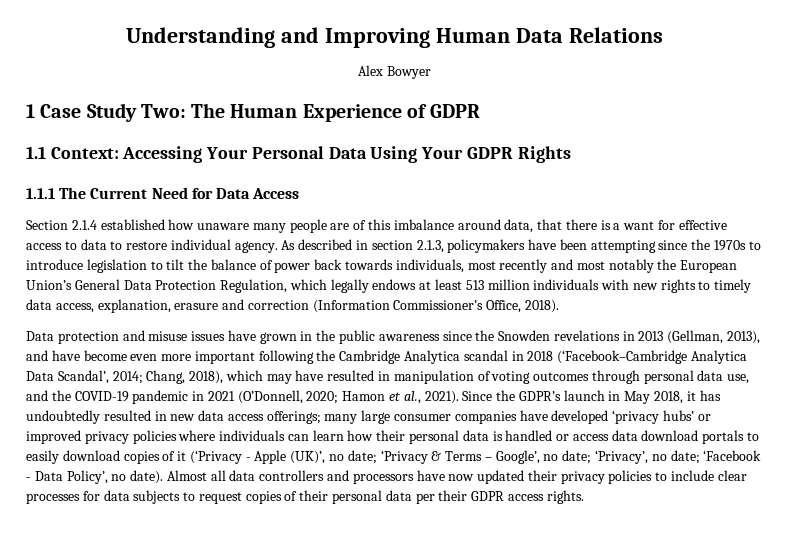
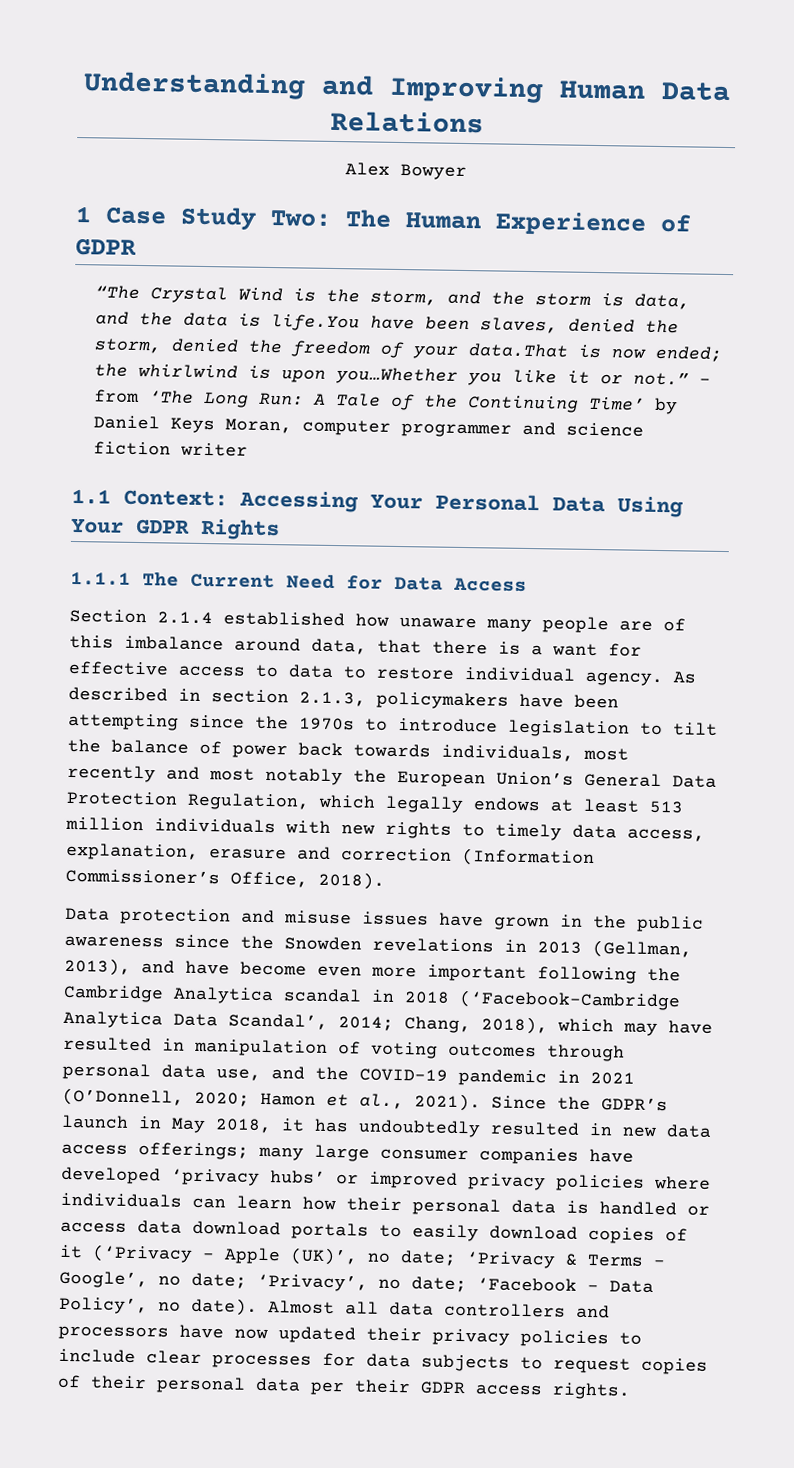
+ “The Crystal Wind is the storm, and the storm is data, and the data is life.You have been slaves, denied the storm, denied the freedom of your data.That is now ended; the whirlwind is upon you…Whether you like it or not.” – from ‘The Long Run: A Tale of the Continuing Time’ by Daniel Keys Moran, computer programmer and science fiction writer

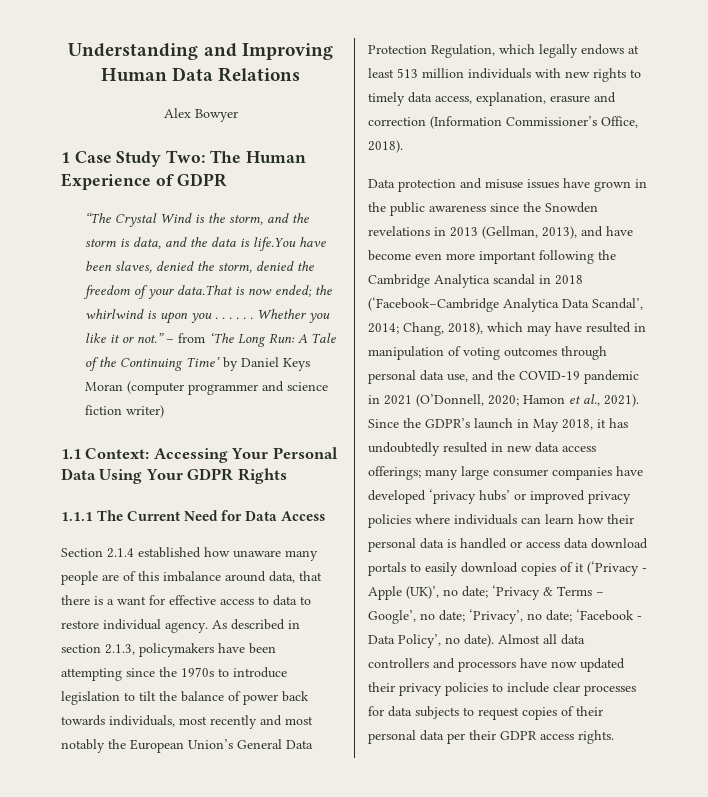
- “The Crystal Wind is the storm, and the storm is data, and the data is life.You have been slaves, denied the storm, denied the freedom of your data.That is now ended; the whirlwind is upon you…Whether you like it or not.”
+ “The Crystal Wind is the storm, and the storm is data, and the data is life.You have been slaves, denied the storm, denied the freedom of your data.That is now ended; the whirlwind is upon you . . . . . . Whether you like it or not.”
- – from ‘The Long Run: A Tale of the Continuing Time’ by Daniel Keys Moran, computer programmer and science fiction writer
+ – from ‘The Long Run: A Tale of the Continuing Time’ by Daniel Keys Moran (computer programmer and science fiction writer)

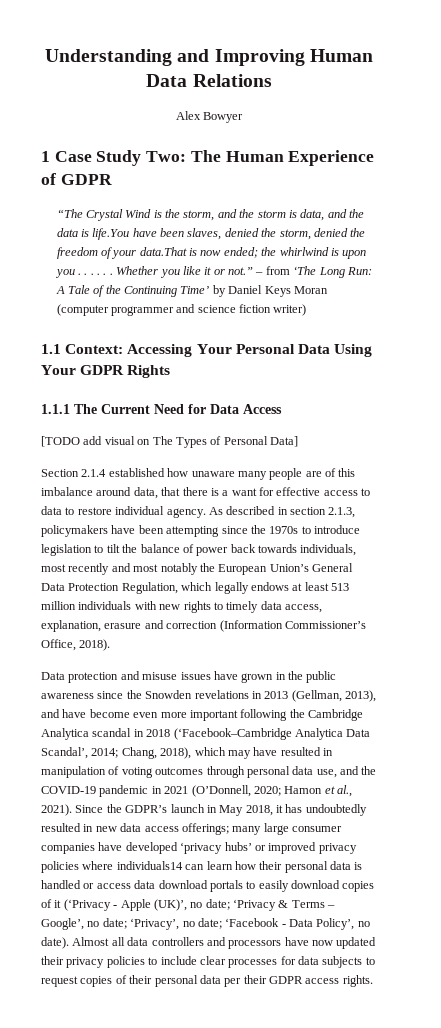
+ [TODO add visual on The Types of Personal Data]
- many large consumer companies have developed ‘privacy hubs’ or improved privacy policies where individuals can learn how their personal data is handled or access data download portals to easily download copies of it (‘Privacy - Apple (UK)’, no date;
+ many large consumer companies have developed ‘privacy hubs’ or improved privacy policies where individuals14 can learn how their personal data is handled or access data download portals to easily download copies of it (‘Privacy - Apple (UK)’, no date;

